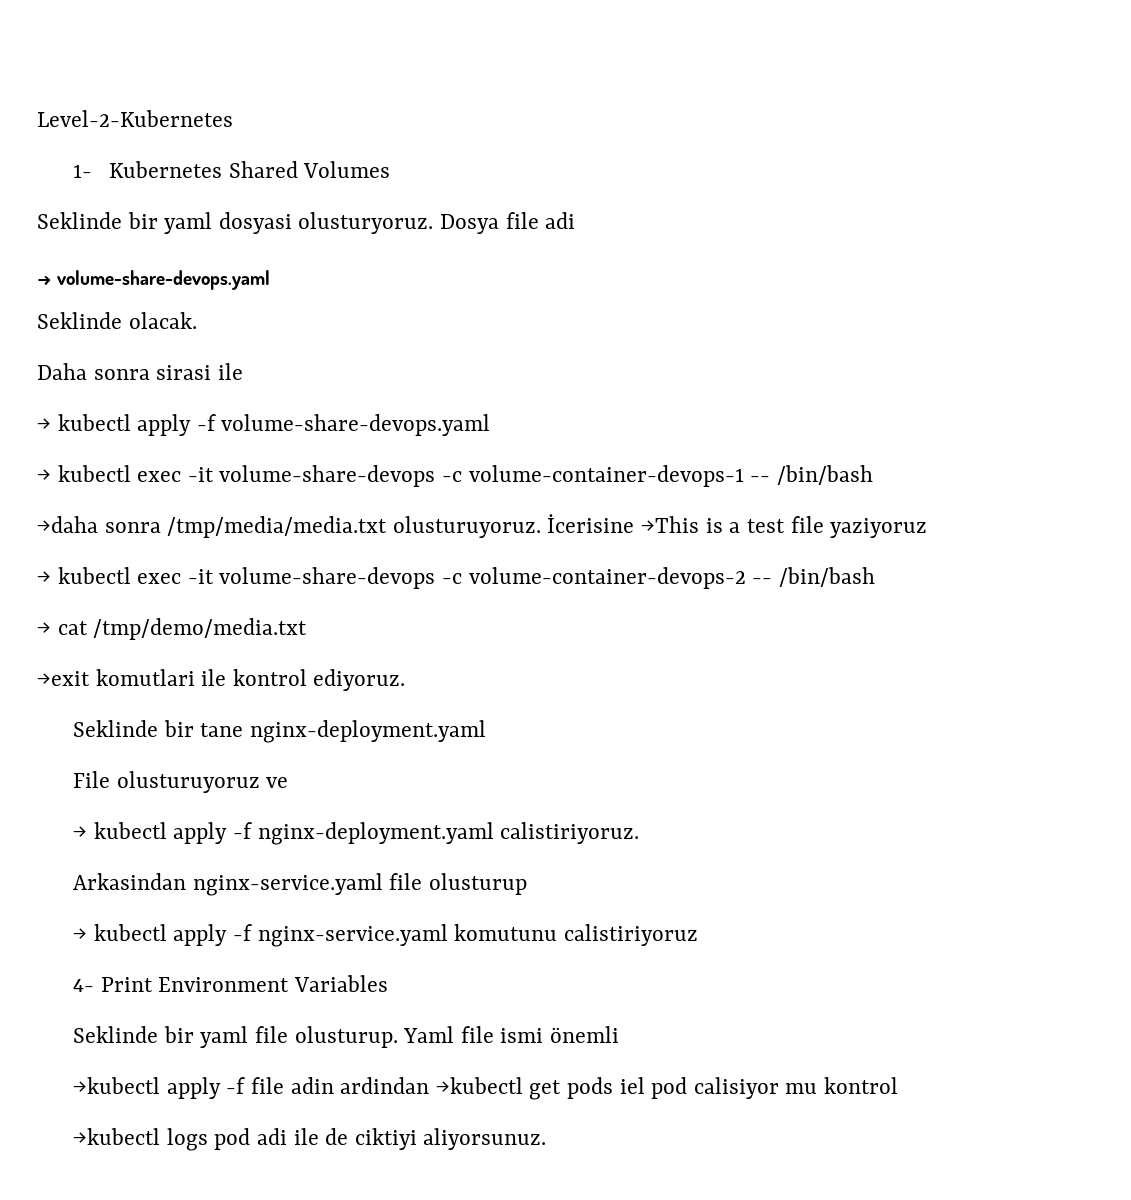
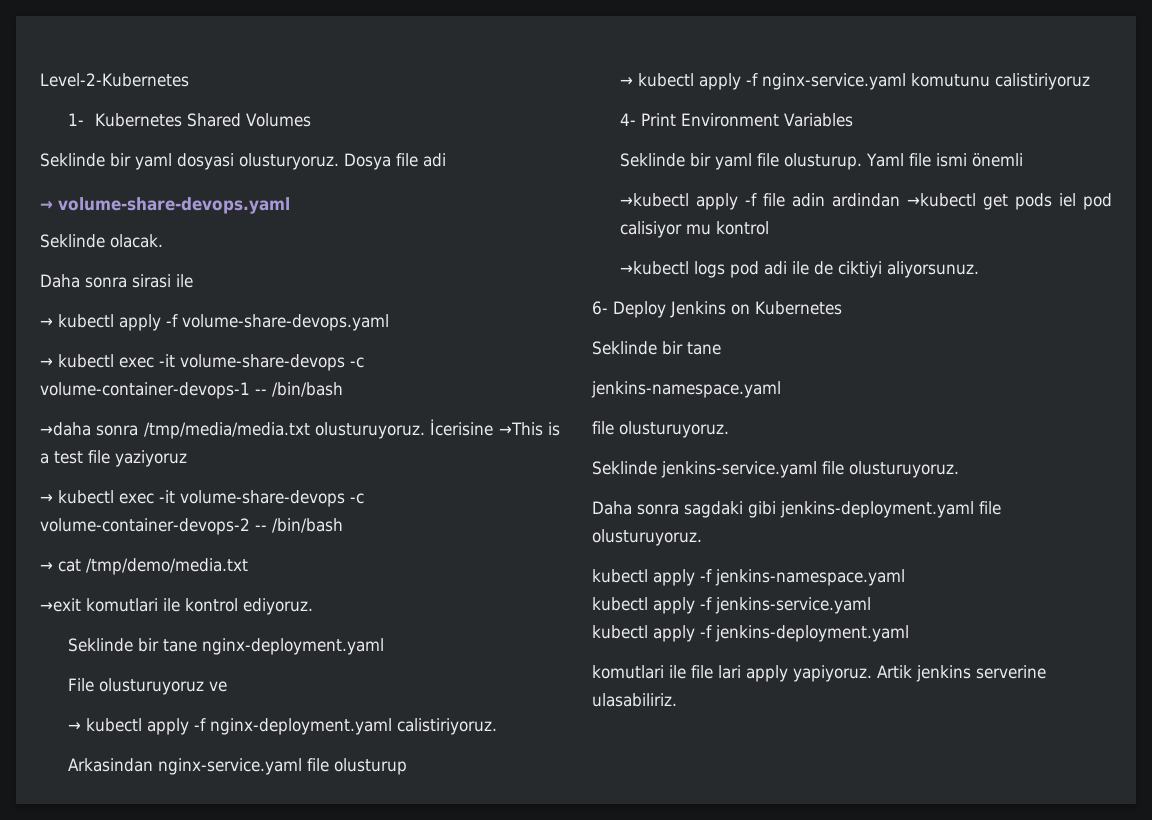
+ 6- Deploy Jenkins on Kubernetes
+ Seklinde bir tane
+ jenkins-namespace.yaml
+ file olusturuyoruz.
+ Seklinde jenkins-service.yaml file olusturuyoruz.
+ Daha sonra sagdaki gibi jenkins-deployment.yaml file olusturuyoruz.
+ kubectl apply -f jenkins-namespace.yaml
+ kubectl apply -f jenkins-service.yaml
+ kubectl apply -f jenkins-deployment.yaml
+ komutlari ile file lari apply yapiyoruz. Artik jenkins serverine ulasabiliriz.

